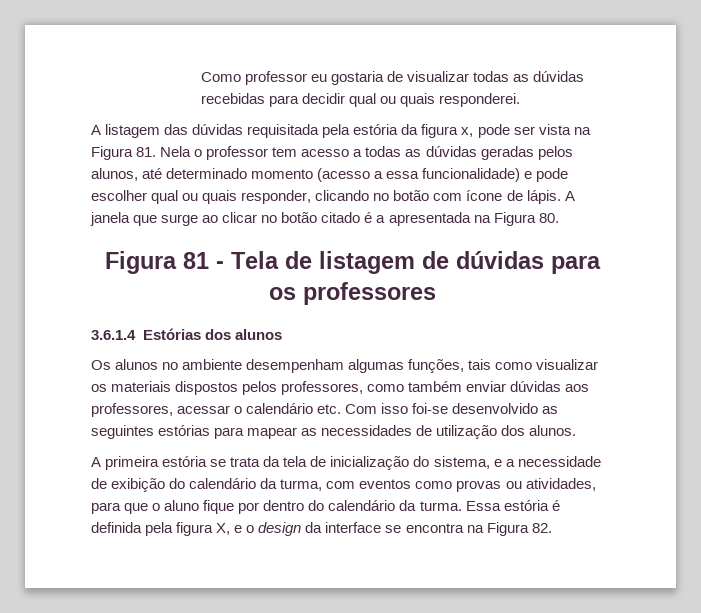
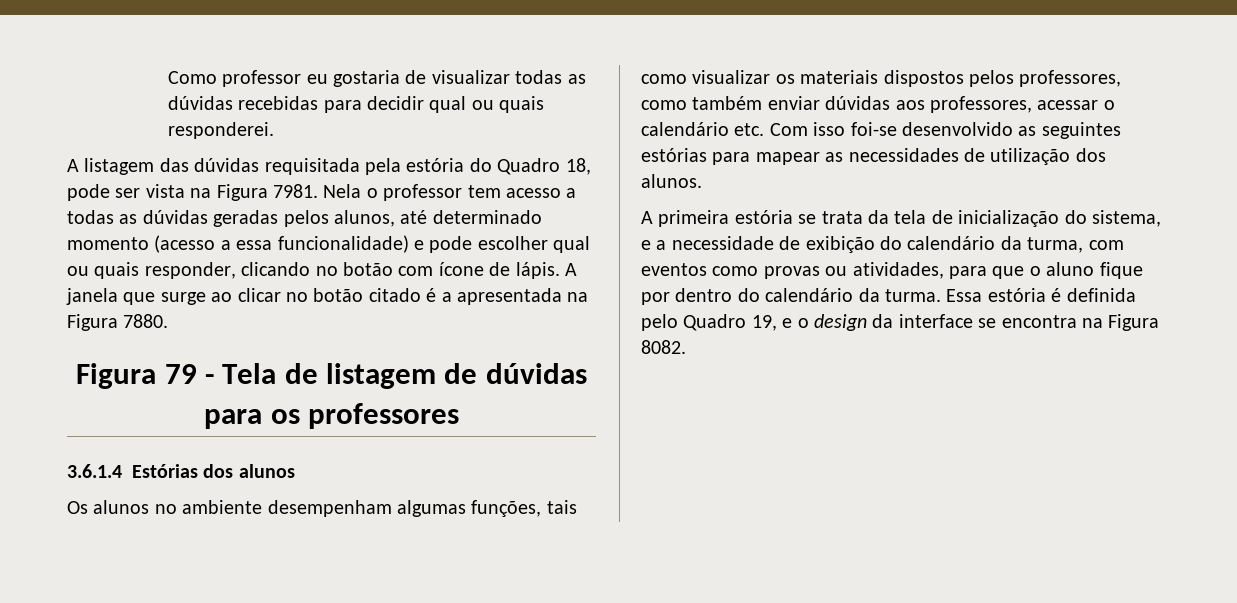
- A listagem das dúvidas requisitada pela estória da figura x, pode ser vista na Figura 81. Nela o professor tem acesso a todas as dúvidas geradas pelos alunos, até determinado momento (acesso a essa funcionalidade) e pode escolher qual ou quais responder, clicando no botão com ícone de lápis.
+ A listagem das dúvidas requisitada pela estória do Quadro 18, pode ser vista na Figura 7981. Nela o professor tem acesso a todas as dúvidas geradas pelos alunos, até determinado momento (acesso a essa funcionalidade) e pode escolher qual ou quais responder, clicando no botão com ícone de lápis.
- A janela que surge ao clicar no botão citado é a apresentada na Figura 80.
- Figura 81 - Tela de listagem de dúvidas para os professores
+ A janela que surge ao clicar no botão citado é a apresentada na Figura 7880.
+ Figura 79 - Tela de listagem de dúvidas para os professores
- Essa estória é definida pela figura X, e o design da interface se encontra na Figura 82.
+ Essa estória é definida pelo Quadro 19, e o design da interface se encontra na Figura 8082.

